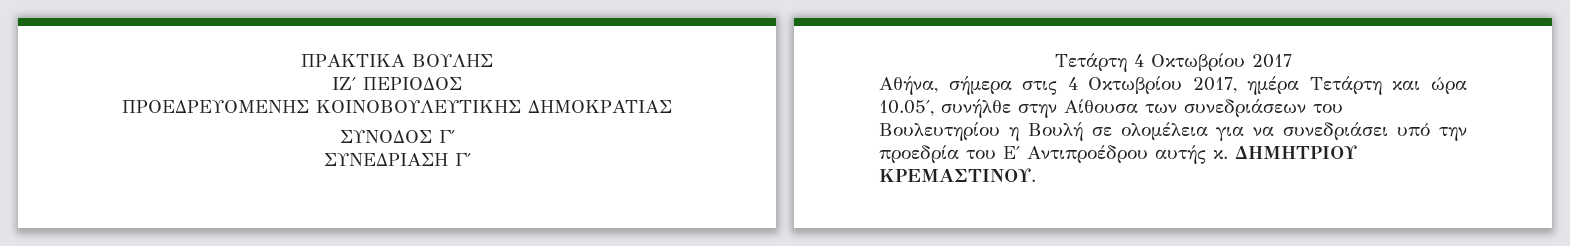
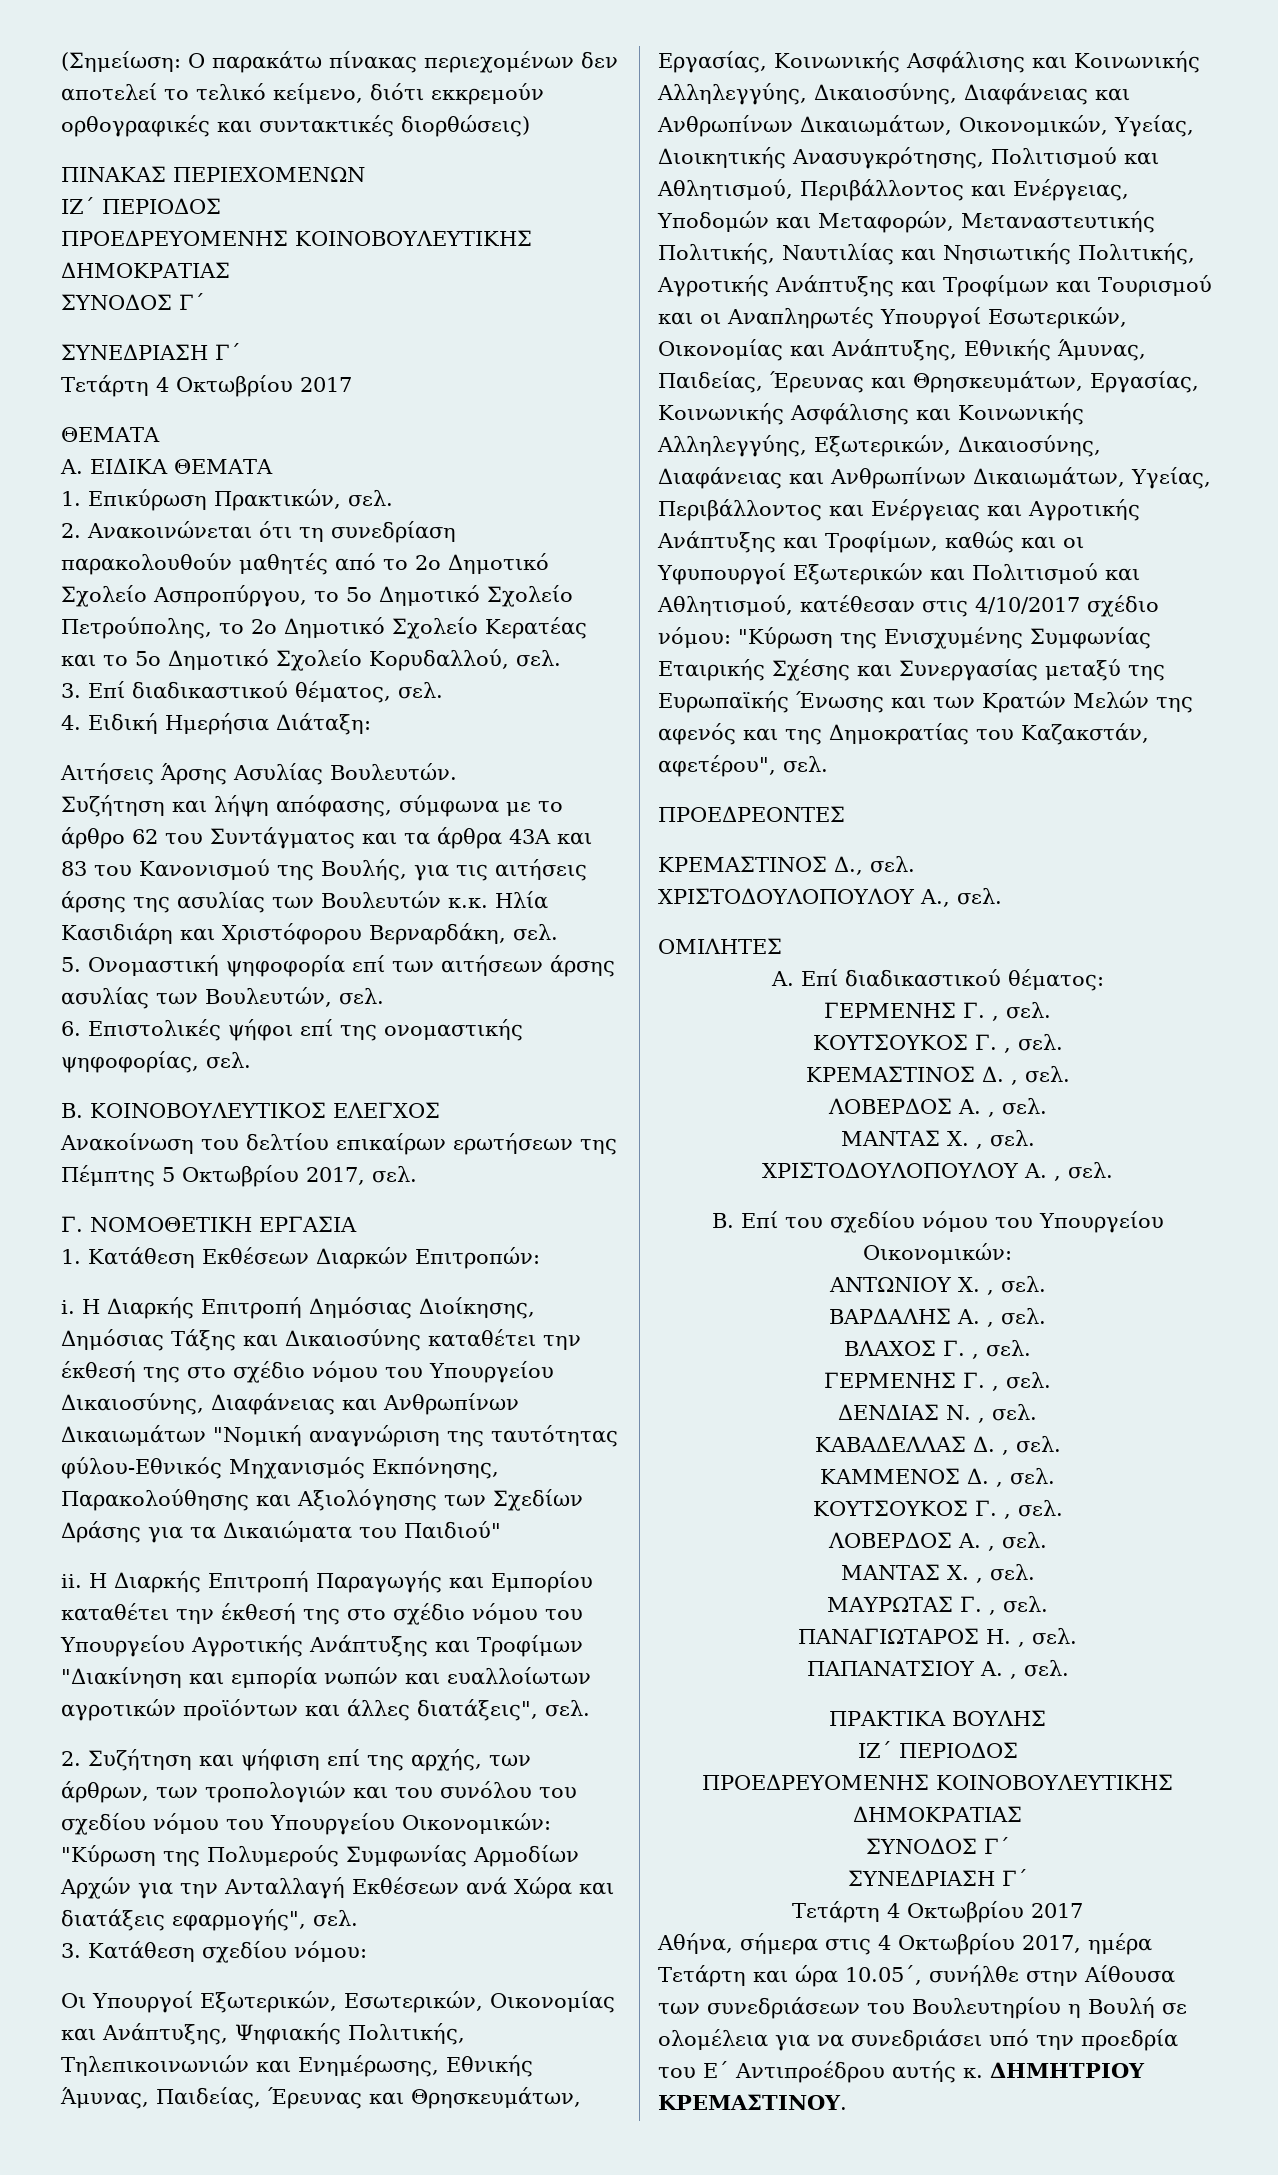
+ (Σημείωση: Ο παρακάτω πίνακας περιεχομένων δεν αποτελεί το τελικό κείμενο, διότι εκκρεμούν ορθογραφικές και συντακτικές διορθώσεις)
+ ΠΙΝΑΚΑΣ ΠΕΡΙΕΧΟΜΕΝΩΝ
+ ΙΖ΄ ΠΕΡΙΟΔΟΣ
+ ΠΡΟΕΔΡΕΥΟΜΕΝΗΣ ΚΟΙΝΟΒΟΥΛΕΥΤΙΚΗΣ ΔΗΜΟΚΡΑΤΙΑΣ
+ ΣΥΝΟΔΟΣ Γ΄
+ ΣΥΝΕΔΡΙΑΣΗ Γ΄
+ Τετάρτη 4 Οκτωβρίου 2017
+ ΘΕΜΑΤΑ
+ Α. ΕΙΔΙΚΑ ΘΕΜΑΤΑ
+ 1. Επικύρωση Πρακτικών, σελ.
+ 2. Ανακοινώνεται ότι τη συνεδρίαση παρακολουθούν μαθητές από το 2ο Δημοτικό Σχολείο Ασπροπύργου, το 5ο Δημοτικό Σχολείο Πετρούπολης, το 2ο Δημοτικό Σχολείο Κερατέας και το 5ο Δημοτικό Σχολείο Κορυδαλλού, σελ.
+ 3. Επί διαδικαστικού θέματος, σελ.
+ 4. Ειδική Ημερήσια Διάταξη:
+ Αιτήσεις Άρσης Ασυλίας Βουλευτών.
+ Συζήτηση και λήψη απόφασης, σύμφωνα με το άρθρο 62 του Συντάγματος και τα άρθρα 43Α και 83 του Κανονισμού της Βουλής, για τις αιτήσεις άρσης της ασυλίας των Βουλευτών κ.κ. Ηλία Κασιδιάρη και Χριστόφορου Βερναρδάκη, σελ.
+ 5. Ονομαστική ψηφοφορία επί των αιτήσεων άρσης ασυλίας των Βουλευτών, σελ.
+ 6. Επιστολικές ψήφοι επί της ονομαστικής ψηφοφορίας, σελ.
+ Β. ΚΟΙΝΟΒΟΥΛΕΥΤΙΚΟΣ ΕΛΕΓΧΟΣ
+ Ανακοίνωση του δελτίου επικαίρων ερωτήσεων της Πέμπτης 5 Οκτωβρίου 2017, σελ.
+ Γ. ΝΟΜΟΘΕΤΙΚΗ ΕΡΓΑΣΙΑ
+ 1. Κατάθεση Εκθέσεων Διαρκών Επιτροπών:
+ i. Η Διαρκής Επιτροπή Δημόσιας Διοίκησης, Δημόσιας Τάξης και Δικαιοσύνης καταθέτει την έκθεσή της στο σχέδιο νόμου του Υπουργείου Δικαιοσύνης, Διαφάνειας και Ανθρωπίνων Δικαιωμάτων "Νομική αναγνώριση της ταυτότητας φύλου-Εθνικός Μηχανισμός Εκπόνησης, Παρακολούθησης και Αξιολόγησης των Σχεδίων Δράσης για τα Δικαιώματα του Παιδιού"
+ ii. Η Διαρκής Επιτροπή Παραγωγής και Εμπορίου καταθέτει την έκθεσή της στο σχέδιο νόμου του Υπουργείου Αγροτικής Ανάπτυξης και Τροφίμων "Διακίνηση και εμπορία νωπών και ευαλλοίωτων αγροτικών προϊόντων και άλλες διατάξεις", σελ.
+ 2. Συζήτηση και ψήφιση επί της αρχής, των άρθρων, των τροπολογιών και του συνόλου του σχεδίου νόμου του Υπουργείου Οικονομικών: "Κύρωση της Πολυμερούς Συμφωνίας Αρμοδίων Αρχών για την Ανταλλαγή Εκθέσεων ανά Χώρα και διατάξεις εφαρμογής", σελ.
+ 3. Κατάθεση σχεδίου νόμου:
+ Οι Υπουργοί Εξωτερικών, Εσωτερικών, Οικονομίας και Ανάπτυξης, Ψηφιακής Πολιτικής, Τηλεπικοινωνιών και Ενημέρωσης, Εθνικής Άμυνας, Παιδείας, Έρευνας και Θρησκευμάτων, Εργασίας, Κοινωνικής Ασφάλισης και Κοινωνικής Αλληλεγγύης, Δικαιοσύνης, Διαφάνειας και Ανθρωπίνων Δικαιωμάτων, Οικονομικών, Υγείας, Διοικητικής Ανασυγκρότησης, Πολιτισμού και Αθλητισμού, Περιβάλλοντος και Ενέργειας, Υποδομών και Μεταφορών, Μεταναστευτικής Πολιτικής, Ναυτιλίας και Νησιωτικής Πολιτικής, Αγροτικής Ανάπτυξης και Τροφίμων και Τουρισμού και οι Αναπληρωτές Υπουργοί Εσωτερικών, Οικονομίας και Ανάπτυξης, Εθνικής Άμυνας, Παιδείας, Έρευνας και Θρησκευμάτων, Εργασίας, Κοινωνικής Ασφάλισης και Κοινωνικής Αλληλεγγύης, Εξωτερικών, Δικαιοσύνης, Διαφάνειας και Ανθρωπίνων Δικαιωμάτων, Υγείας, Περιβάλλοντος και Ενέργειας και Αγροτικής Ανάπτυξης και Τροφίμων, καθώς και οι Υφυπουργοί Εξωτερικών και Πολιτισμού και Αθλητισμού, κατέθεσαν στις 4/10/2017 σχέδιο νόμου: "Κύρωση της Ενισχυμένης Συμφωνίας Εταιρικής Σχέσης και Συνεργασίας μεταξύ της Ευρωπαϊκής Ένωσης και των Κρατών Μελών της αφενός και της Δημοκρατίας του Καζακστάν, αφετέρου", σελ.
+ ΠΡΟΕΔΡΕΟΝΤΕΣ
+ ΚΡΕΜΑΣΤΙΝΟΣ Δ., σελ.
+ ΧΡΙΣΤΟΔΟΥΛΟΠΟΥΛΟΥ Α., σελ.
+ ΟΜΙΛΗΤΕΣ
+ Α. Επί διαδικαστικού θέματος:
+ ΓΕΡΜΕΝΗΣ Γ. , σελ.
+ ΚΟΥΤΣΟΥΚΟΣ Γ. , σελ.
+ ΚΡΕΜΑΣΤΙΝΟΣ Δ. , σελ.
+ ΛΟΒΕΡΔΟΣ Α. , σελ.
+ ΜΑΝΤΑΣ Χ. , σελ.
+ ΧΡΙΣΤΟΔΟΥΛΟΠΟΥΛΟΥ Α. , σελ.
+ Β. Επί του σχεδίου νόμου του Υπουργείου Οικονομικών:
+ ΑΝΤΩΝΙΟΥ Χ. , σελ.
+ ΒΑΡΔΑΛΗΣ Α. , σελ.
+ ΒΛΑΧΟΣ Γ. , σελ.
+ ΓΕΡΜΕΝΗΣ Γ. , σελ.
+ ΔΕΝΔΙΑΣ Ν. , σελ.
+ ΚΑΒΑΔΕΛΛΑΣ Δ. , σελ.
+ ΚΑΜΜΕΝΟΣ Δ. , σελ.
+ ΚΟΥΤΣΟΥΚΟΣ Γ. , σελ.
+ ΛΟΒΕΡΔΟΣ Α. , σελ.
+ ΜΑΝΤΑΣ Χ. , σελ.
+ ΜΑΥΡΩΤΑΣ Γ. , σελ.
+ ΠΑΝΑΓΙΩΤΑΡΟΣ Η. , σελ.
+ ΠΑΠΑΝΑΤΣΙΟΥ Α. , σελ.

